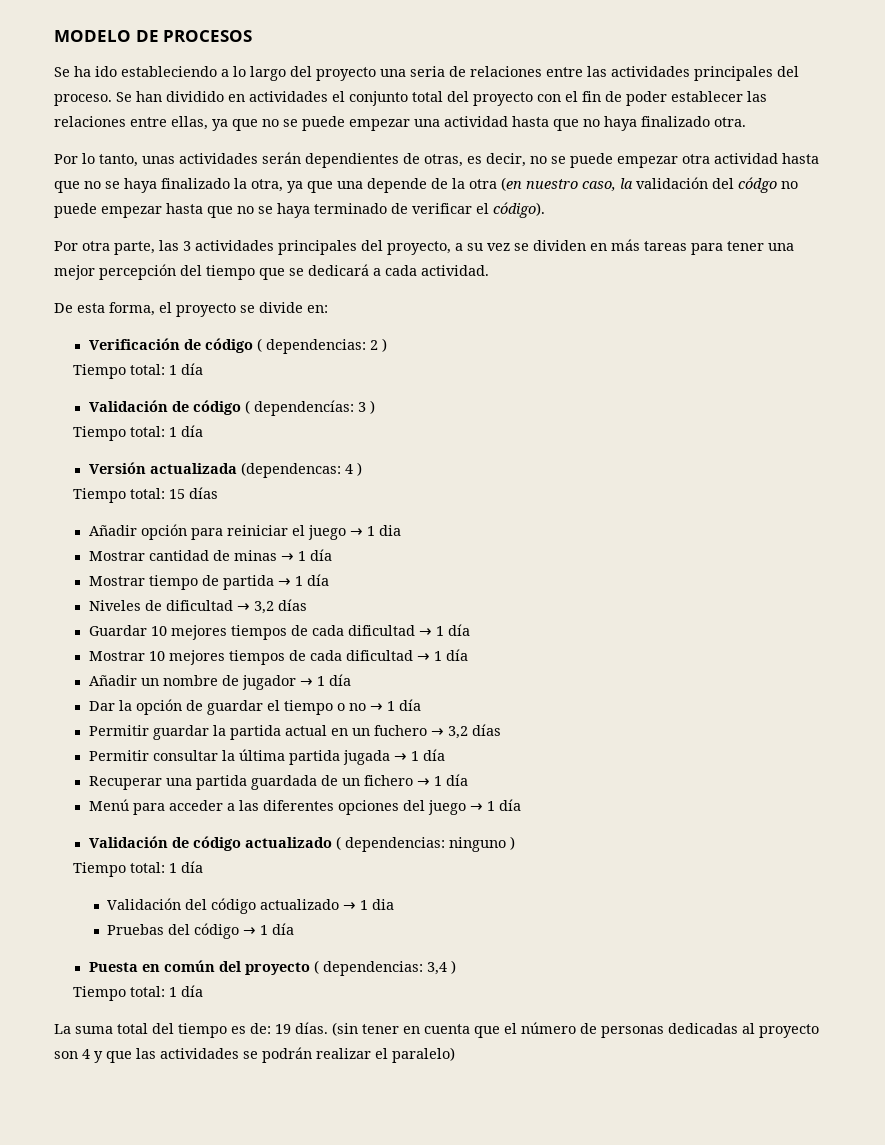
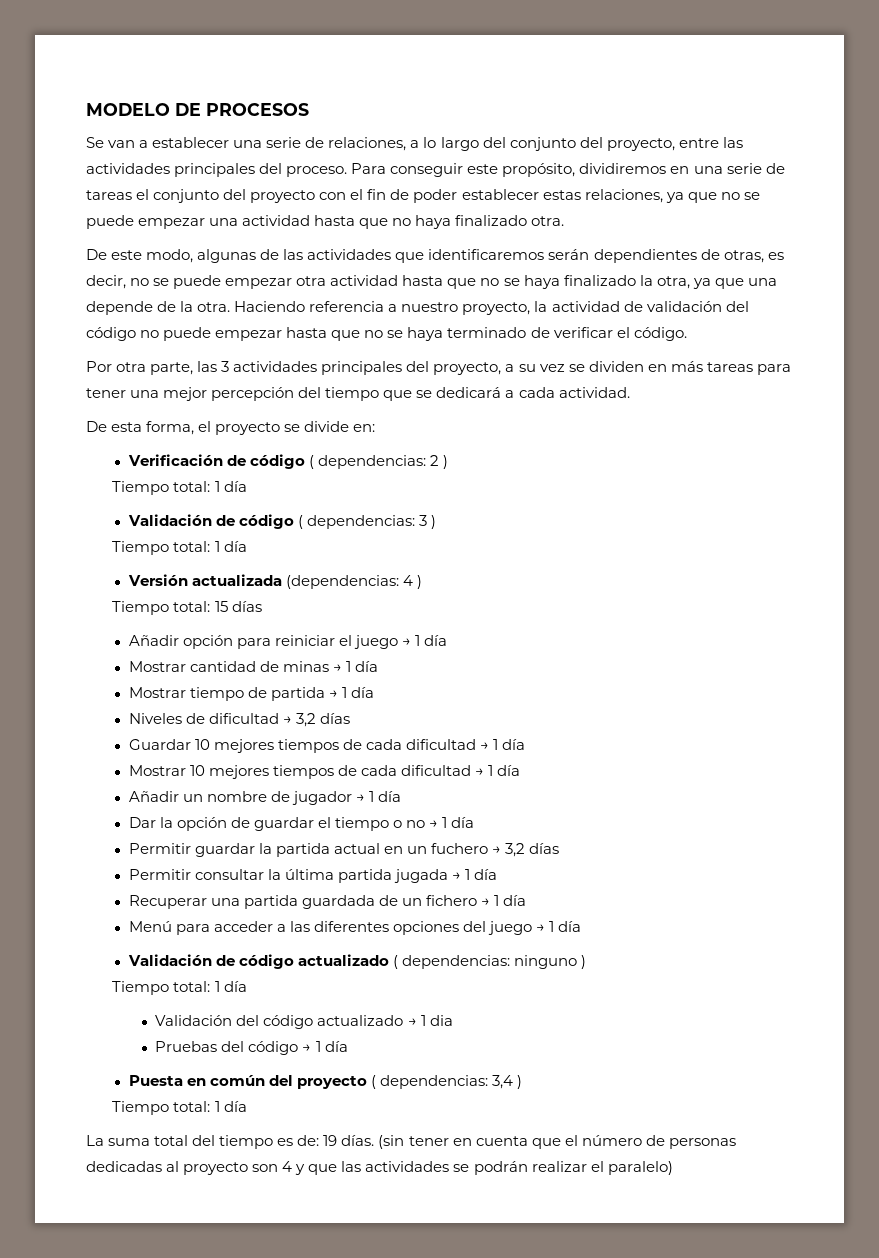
- Se ha ido estableciendo a lo largo del proyecto una seria de relaciones entre las actividades principales del proceso.
+ Se van a establecer una serie de relaciones, a lo largo del conjunto del proyecto, entre las actividades principales del proceso.
- Se han dividido en actividades el conjunto total del proyecto con el fin de poder establecer las relaciones entre ellas, ya que no se puede empezar una actividad hasta que no haya finalizado otra.
+ Para conseguir este propósito, dividiremos en una serie de tareas el conjunto del proyecto con el fin de poder establecer estas relaciones, ya que no se puede empezar una actividad hasta que no haya finalizado otra.
- Por lo tanto, unas actividades serán dependientes de otras, es decir, no se puede empezar otra actividad hasta que no se haya finalizado la otra, ya que una depende de la otra (en nuestro caso, la validación del códgo no puede empezar hasta que no se haya terminado de verificar el código).
+ De este modo, algunas de las actividades que identificaremos serán dependientes de otras, es decir, no se puede empezar otra actividad hasta que no se haya finalizado la otra, ya que una depende de la otra. Haciendo referencia a nuestro proyecto, la actividad de validación del código no puede empezar hasta que no se haya terminado de verificar el código.
- Validación de código ( dependencías: 3 )
+ Validación de código ( dependencias: 3 )
- Versión actualizada (dependencas: 4 )
+ Versión actualizada (dependencias: 4 )
- Añadir opción para reiniciar el juego → 1 dia
+ Añadir opción para reiniciar el juego → 1 día

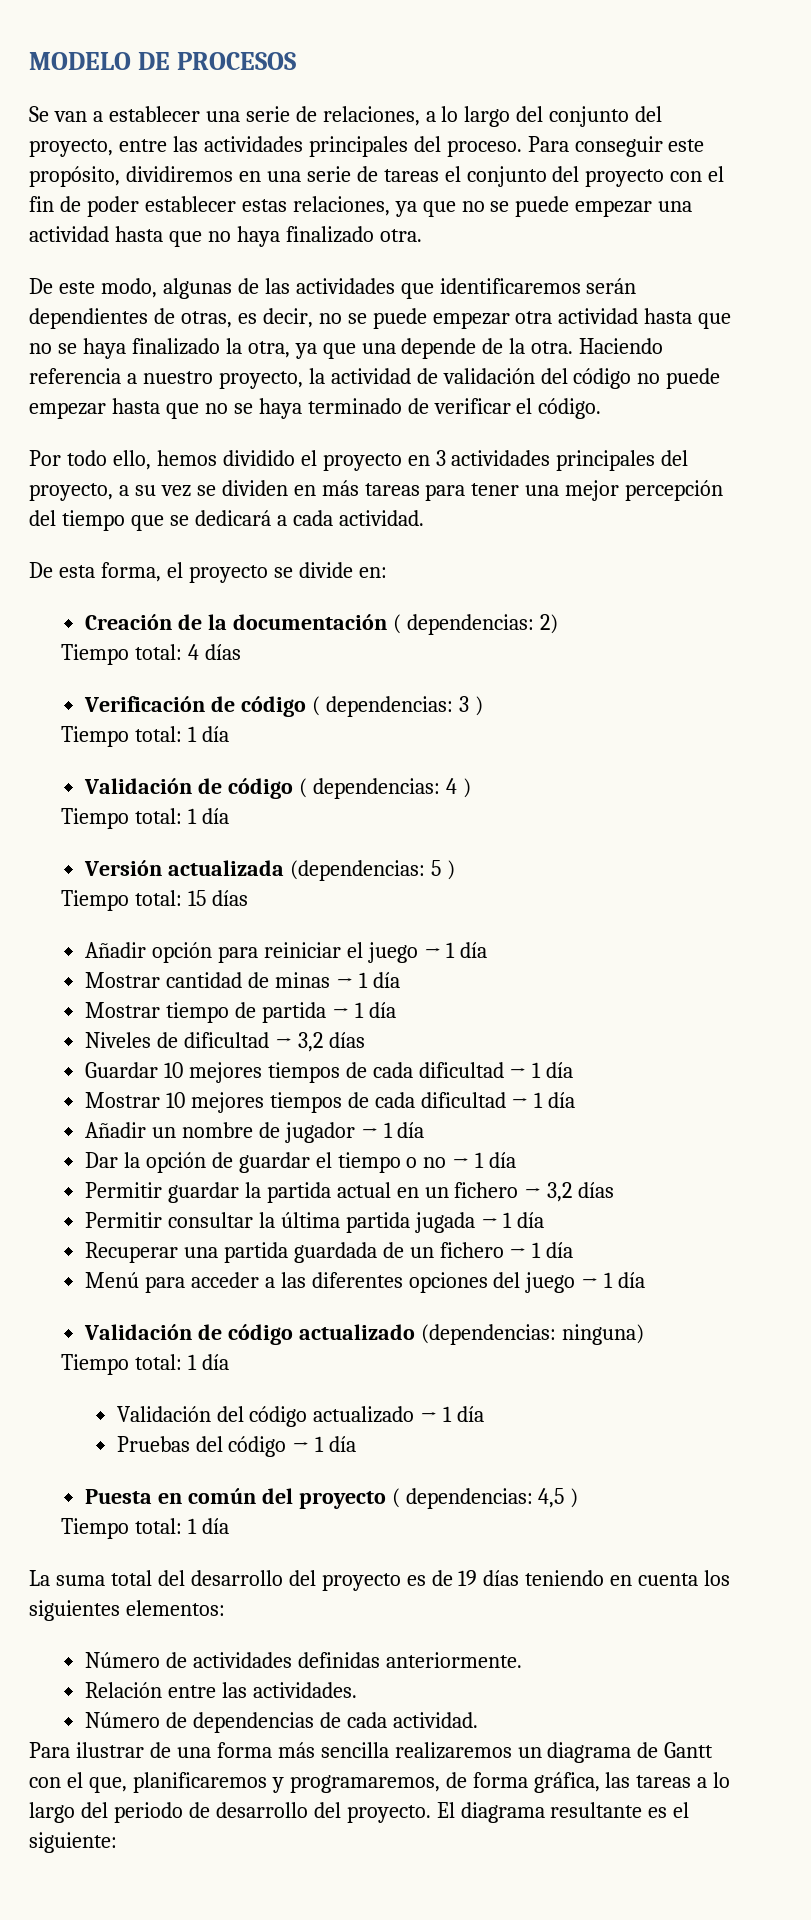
- Por otra parte, las 3 actividades principales del proyecto, a su vez se dividen en más tareas para tener una mejor percepción del tiempo que se dedicará a cada actividad.
+ Por todo ello, hemos dividido el proyecto en 3 actividades principales del proyecto, a su vez se dividen en más tareas para tener una mejor percepción del tiempo que se dedicará a cada actividad.
+ Creación de la documentación ( dependencias: 2)
+ Tiempo total: 4 días
- Verificación de código ( dependencias: 2 )
+ Verificación de código ( dependencias: 3 )
- Validación de código ( dependencias: 3 )
+ Validación de código ( dependencias: 4 )
- Versión actualizada (dependencias: 4 )
+ Versión actualizada (dependencias: 5 )
- Permitir guardar la partida actual en un fuchero → 3,2 días
+ Permitir guardar la partida actual en un fichero → 3,2 días
- Validación de código actualizado ( dependencias: ninguno )
+ Validación de código actualizado (dependencias: ninguna)
- Validación del código actualizado → 1 dia
+ Validación del código actualizado → 1 día
- Puesta en común del proyecto ( dependencias: 3,4 )
+ Puesta en común del proyecto ( dependencias: 4,5 )
- La suma total del tiempo es de: 19 días. (sin tener en cuenta que el número de personas dedicadas al proyecto son 4 y que las actividades se podrán realizar el paralelo)
+ La suma total del desarrollo del proyecto es de 19 días teniendo en cuenta los siguientes elementos:
+ Número de actividades definidas anteriormente.
+ Relación entre las actividades.
+ Número de dependencias de cada actividad.
+ Para ilustrar de una forma más sencilla realizaremos un diagrama de Gantt con el que, planificaremos y programaremos, de forma gráfica, las tareas a lo largo del periodo de desarrollo del proyecto. El diagrama resultante es el siguiente:

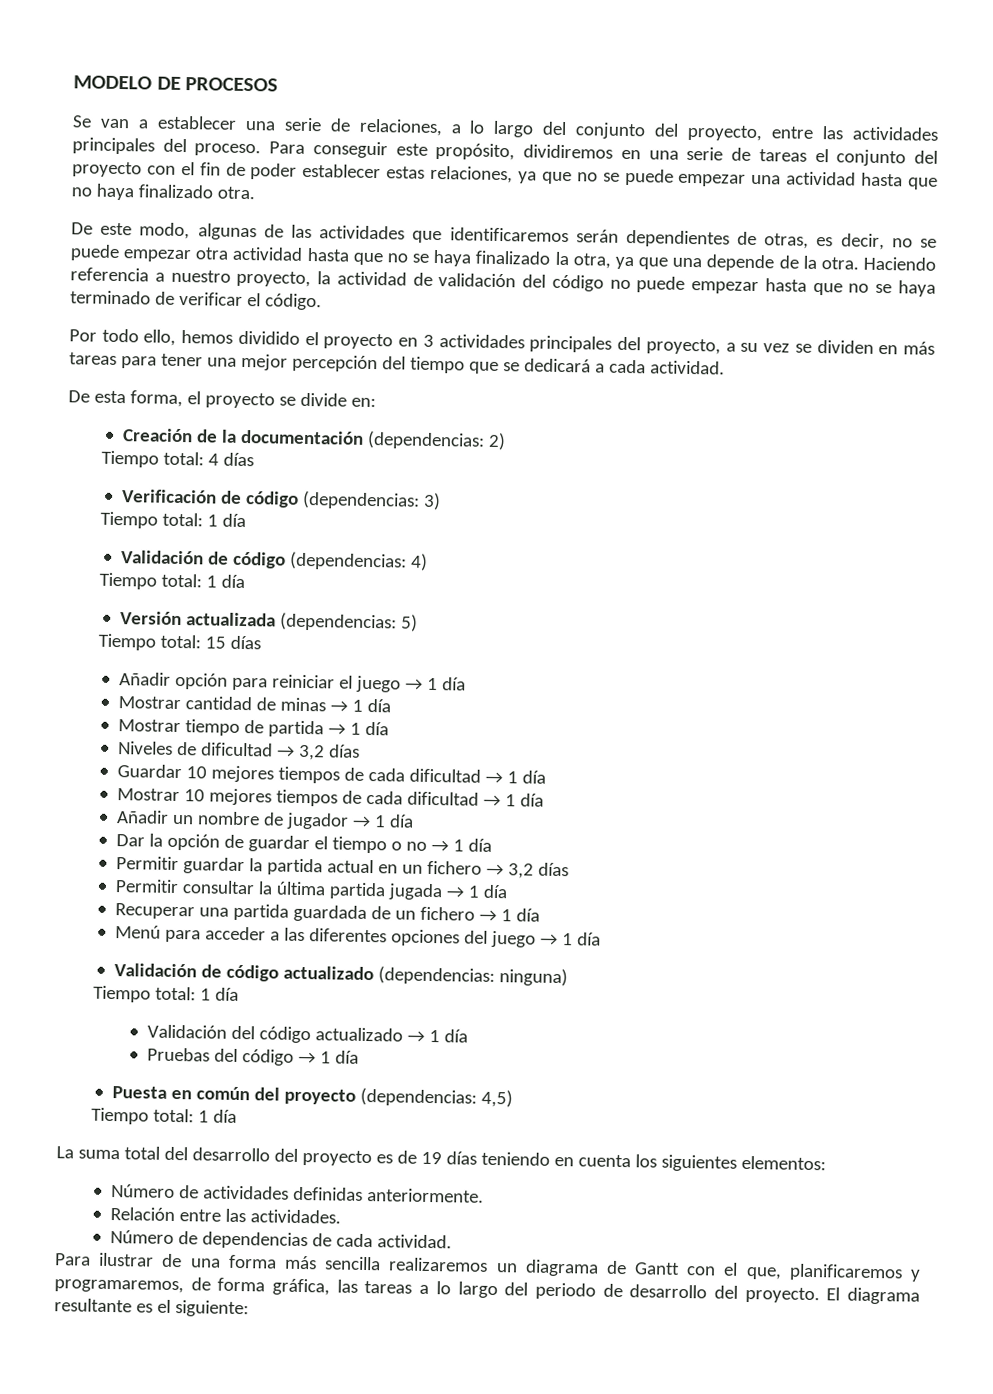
- Creación de la documentación ( dependencias: 2)
+ Creación de la documentación (dependencias: 2)
- Verificación de código ( dependencias: 3 )
+ Verificación de código (dependencias: 3)
- Validación de código ( dependencias: 4 )
+ Validación de código (dependencias: 4)
- Versión actualizada (dependencias: 5 )
+ Versión actualizada (dependencias: 5)
- Puesta en común del proyecto ( dependencias: 4,5 )
+ Puesta en común del proyecto (dependencias: 4,5)

